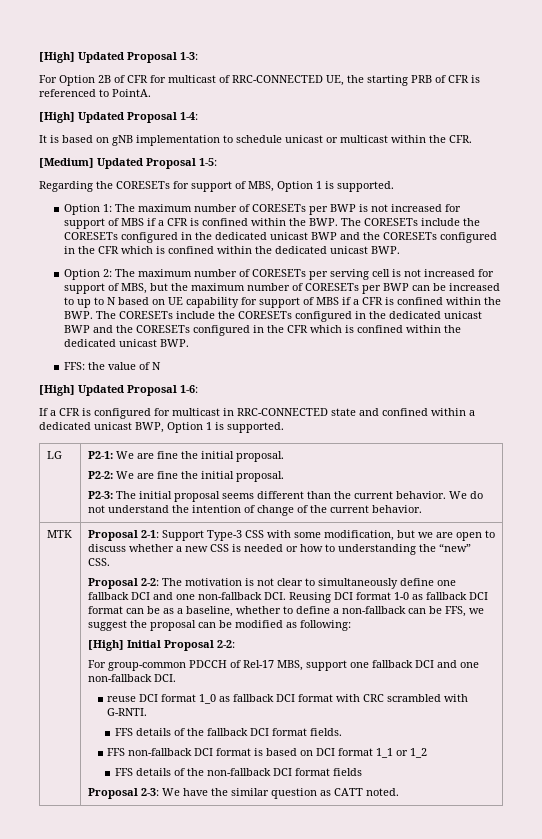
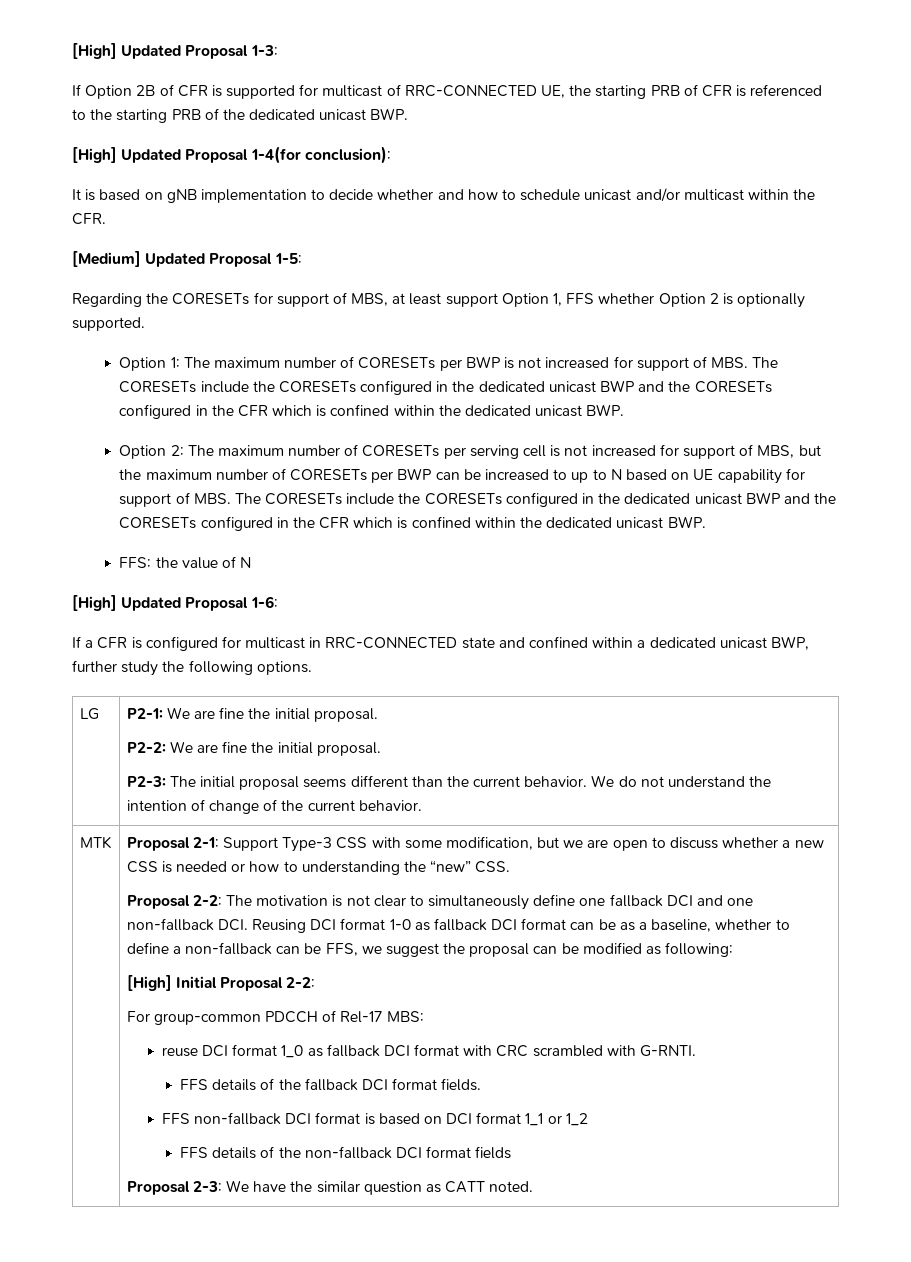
- For Option 2B of CFR for multicast of RRC-CONNECTED UE, the starting PRB of CFR is referenced to PointA.
- [High] Updated Proposal 1-4:
+ If Option 2B of CFR is supported for multicast of RRC-CONNECTED UE, the starting PRB of CFR is referenced to the starting PRB of the dedicated unicast BWP.
+ [High] Updated Proposal 1-4(for conclusion):
- It is based on gNB implementation to schedule unicast or multicast within the CFR.
+ It is based on gNB implementation to decide whether and how to schedule unicast and/or multicast within the CFR.
- Regarding the CORESETs for support of MBS, Option 1 is supported.
+ Regarding the CORESETs for support of MBS, at least support Option 1, FFS whether Option 2 is optionally supported.
- Option 1: The maximum number of CORESETs per BWP is not increased for support of MBS if a CFR is confined within the BWP. The CORESETs include the CORESETs configured in the dedicated unicast BWP and the CORESETs configured in the CFR which is confined within the dedicated unicast BWP.
+ Option 1: The maximum number of CORESETs per BWP is not increased for support of MBS. The CORESETs include the CORESETs configured in the dedicated unicast BWP and the CORESETs configured in the CFR which is confined within the dedicated unicast BWP.
- The maximum number of CORESETs per serving cell is not increased for support of MBS, but the maximum number of CORESETs per BWP can be increased to up to N based on UE capability for support of MBS if a CFR is confined within the BWP. The CORESETs include the CORESETs configured in the dedicated unicast BWP and the CORESETs configured in the CFR which is confined within the dedicated unicast BWP.
+ The maximum number of CORESETs per serving cell is not increased for support of MBS, but the maximum number of CORESETs per BWP can be increased to up to N based on UE capability for support of MBS. The CORESETs include the CORESETs configured in the dedicated unicast BWP and the CORESETs configured in the CFR which is confined within the dedicated unicast BWP.
- If a CFR is configured for multicast in RRC-CONNECTED state and confined within a dedicated unicast BWP, Option 1 is supported.
+ If a CFR is configured for multicast in RRC-CONNECTED state and confined within a dedicated unicast BWP, further study the following options.
- For group-common PDCCH of Rel-17 MBS, support one fallback DCI and one non-fallback DCI.
+ For group-common PDCCH of Rel-17 MBS:

